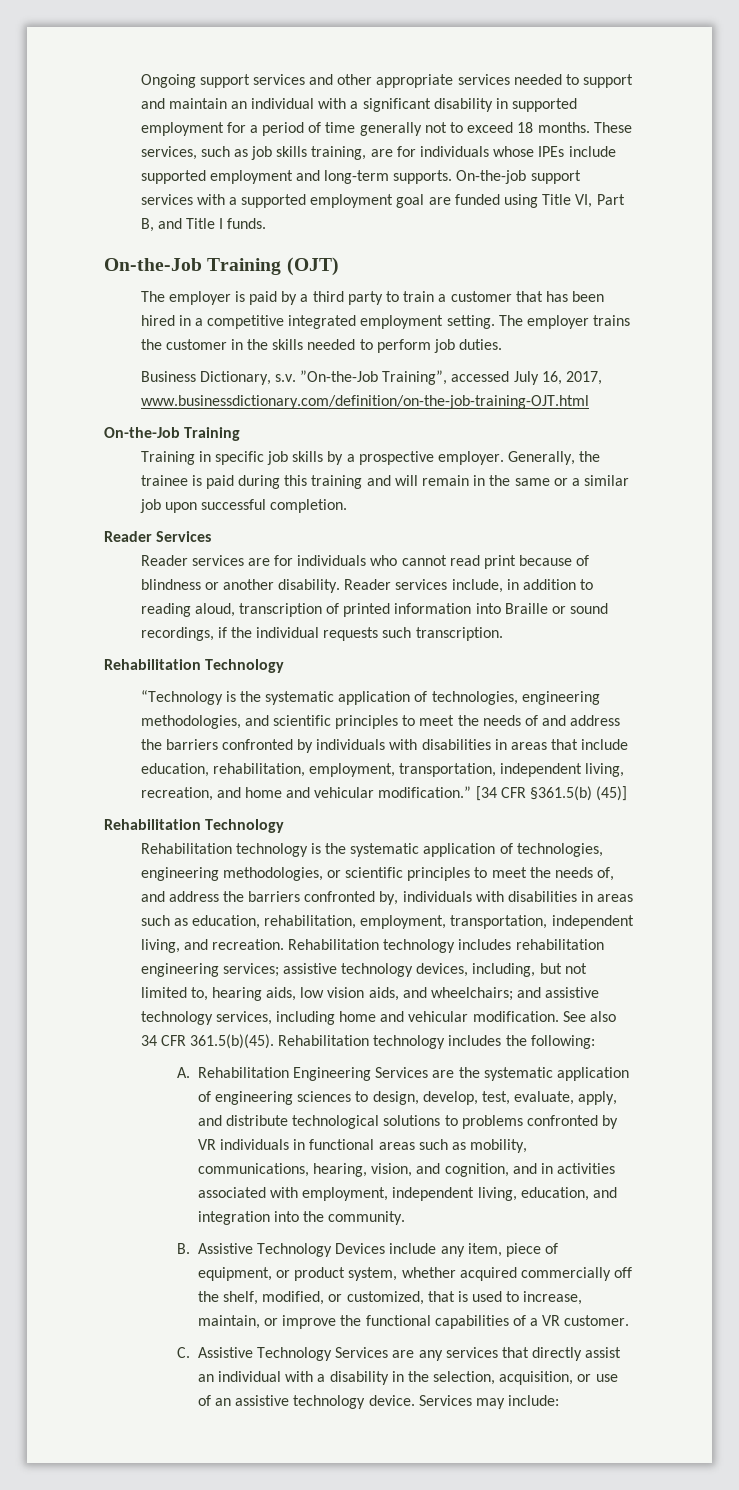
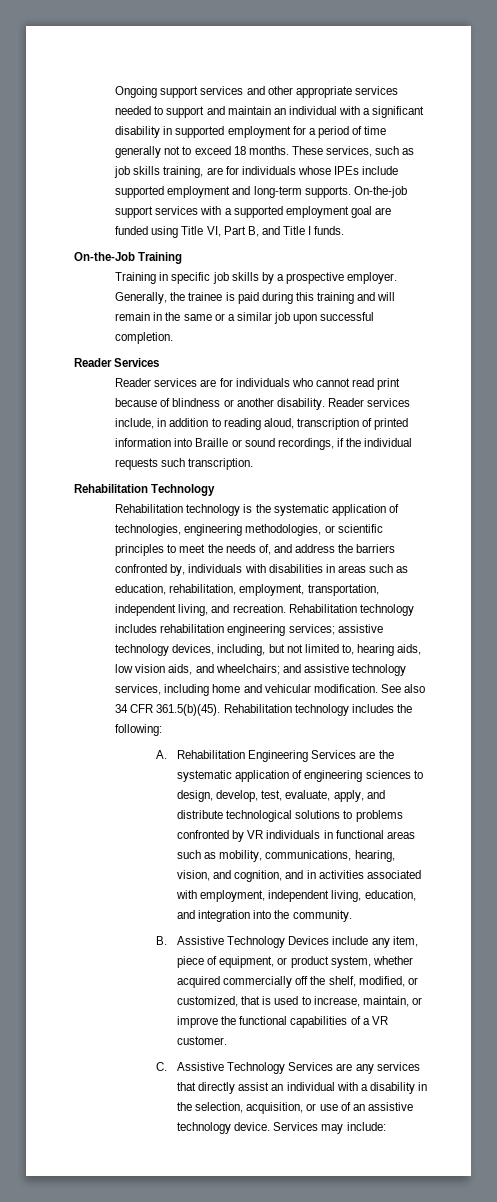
- On-the-Job Training (OJT)
- The employer is paid by a third party to train a customer that has been hired in a competitive integrated employment setting. The employer trains the customer in the skills needed to perform job duties.
- Business Dictionary, s.v. ”On-the-Job Training”, accessed July 16, 2017, www.businessdictionary.com/definition/on-the-job-training-OJT.html
- “Technology is the systematic application of technologies, engineering methodologies, and scientific principles to meet the needs of and address the barriers confronted by individuals with disabilities in areas that include education, rehabilitation, employment, transportation, independent living, recreation, and home and vehicular modification.” [34 CFR §361.5(b) (45)]
- Rehabilitation Technology

